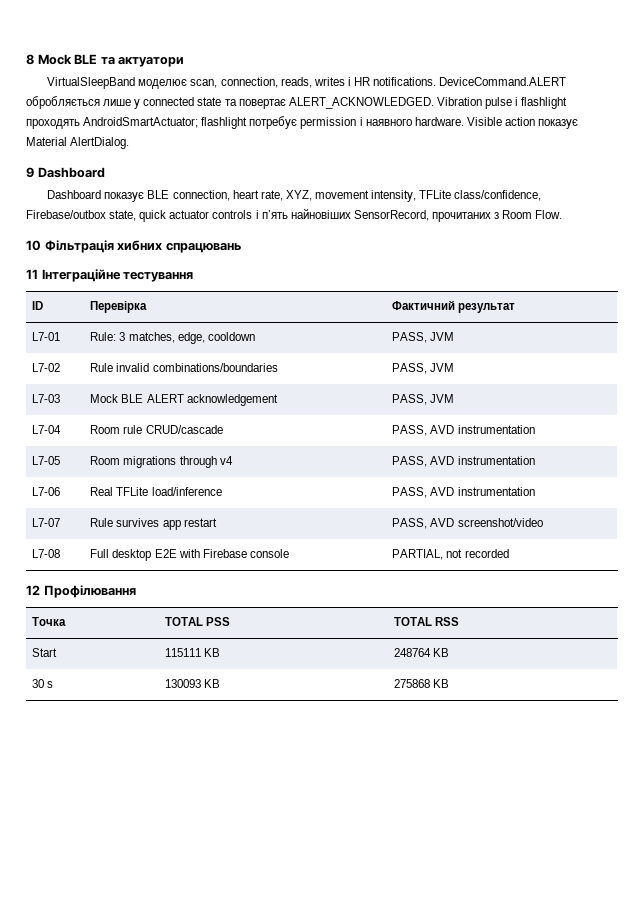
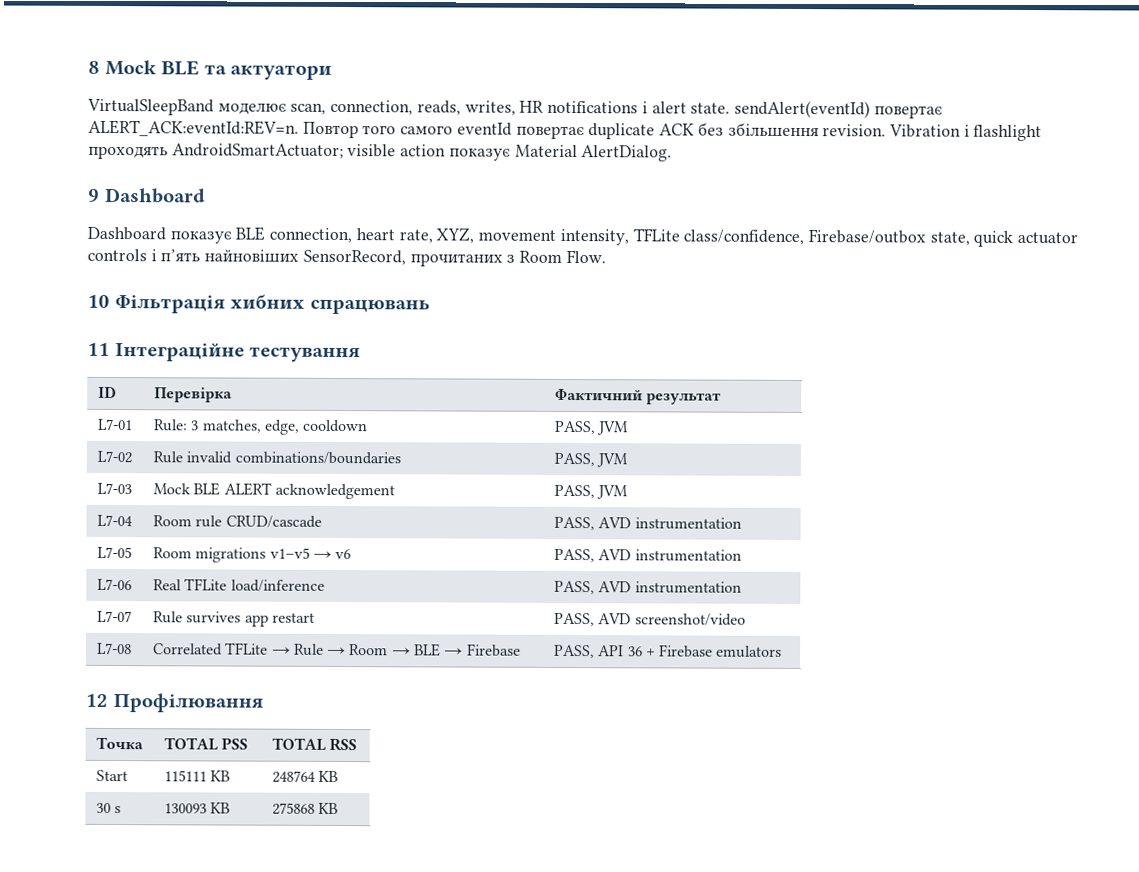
- VirtualSleepBand моделює scan, connection, reads, writes і HR notifications. DeviceCommand.ALERT обробляється лише у connected state та повертає ALERT_ACKNOWLEDGED. Vibration pulse і flashlight проходять AndroidSmartActuator; flashlight потребує permission і наявного hardware. Visible action показує Material AlertDialog.
+ VirtualSleepBand моделює scan, connection, reads, writes, HR notifications і alert state. sendAlert(eventId) повертає ALERT_ACK:eventId:REV=n. Повтор того самого eventId повертає duplicate ACK без збільшення revision. Vibration і flashlight проходять AndroidSmartActuator; visible action показує Material AlertDialog.
- L7-05 | Room migrations through v4 | PASS, AVD instrumentation
+ L7-05 | Room migrations v1–v5 → v6 | PASS, AVD instrumentation
- L7-08 | Full desktop E2E with Firebase console | PARTIAL, not recorded
+ L7-08 | Correlated TFLite → Rule → Room → BLE → Firebase | PASS, API 36 + Firebase emulators

